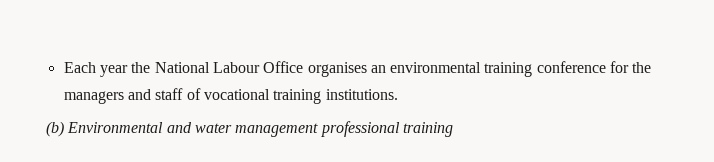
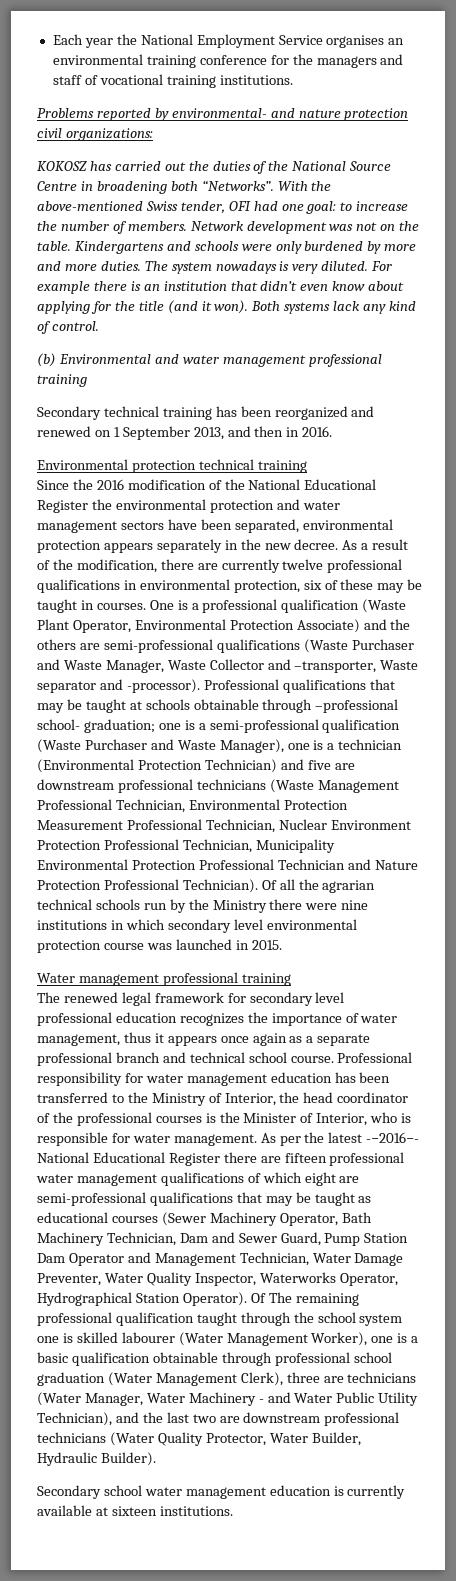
- Each year the National Labour Office organises an environmental training conference for the managers and staff of vocational training institutions.
+ Each year the National Employment Service organises an environmental training conference for the managers and staff of vocational training institutions.
+ Problems reported by environmental- and nature protection civil organizations:
+ KOKOSZ has carried out the duties of the National Source Centre in broadening both “Networks”. With the above-mentioned Swiss tender, OFI had one goal: to increase the number of members. Network development was not on the table. Kindergartens and schools were only burdened by more and more duties. The system nowadays is very diluted. For example there is an institution that didn’t even know about applying for the title (and it won). Both systems lack any kind of control.
+ Secondary technical training has been reorganized and renewed on 1 September 2013, and then in 2016.
+ Environmental protection technical training
+ Since the 2016 modification of the National Educational Register the environmental protection and water management sectors have been separated, environmental protection appears separately in the new decree. As a result of the modification, there are currently twelve professional qualifications in environmental protection, six of these may be taught in courses. One is a professional qualification (Waste Plant Operator, Environmental Protection Associate) and the others are semi-professional qualifications (Waste Purchaser and Waste Manager, Waste Collector and –transporter, Waste separator and -processor). Professional qualifications that may be taught at schools obtainable through –professional school- graduation; one is a semi-professional qualification (Waste Purchaser and Waste Manager), one is a technician (Environmental Protection Technician) and five are downstream professional technicians (Waste Management Professional Technician, Environmental Protection Measurement Professional Technician, Nuclear Environment Protection Professional Technician, Municipality Environmental Protection Professional Technician and Nature Protection Professional Technician). Of all the agrarian technical schools run by the Ministry there were nine institutions in which secondary level environmental protection course was launched in 2015.
+ Water management professional training
+ The renewed legal framework for secondary level professional education recognizes the importance of water management, thus it appears once again as a separate professional branch and technical school course. Professional responsibility for water management education has been transferred to the Ministry of Interior, the head coordinator of the professional courses is the Minister of Interior, who is responsible for water management. As per the latest -−2016−- National Educational Register there are fifteen professional water management qualifications of which eight are semi-professional qualifications that may be taught as educational courses (Sewer Machinery Operator, Bath Machinery Technician, Dam and Sewer Guard, Pump Station Dam Operator and Management Technician, Water Damage Preventer, Water Quality Inspector, Waterworks Operator, Hydrographical Station Operator). Of The remaining professional qualification taught through the school system one is skilled labourer (Water Management Worker), one is a basic qualification obtainable through professional school graduation (Water Management Clerk), three are technicians (Water Manager, Water Machinery - and Water Public Utility Technician), and the last two are downstream professional technicians (Water Quality Protector, Water Builder, Hydraulic Builder).
+ Secondary school water management education is currently available at sixteen institutions.

